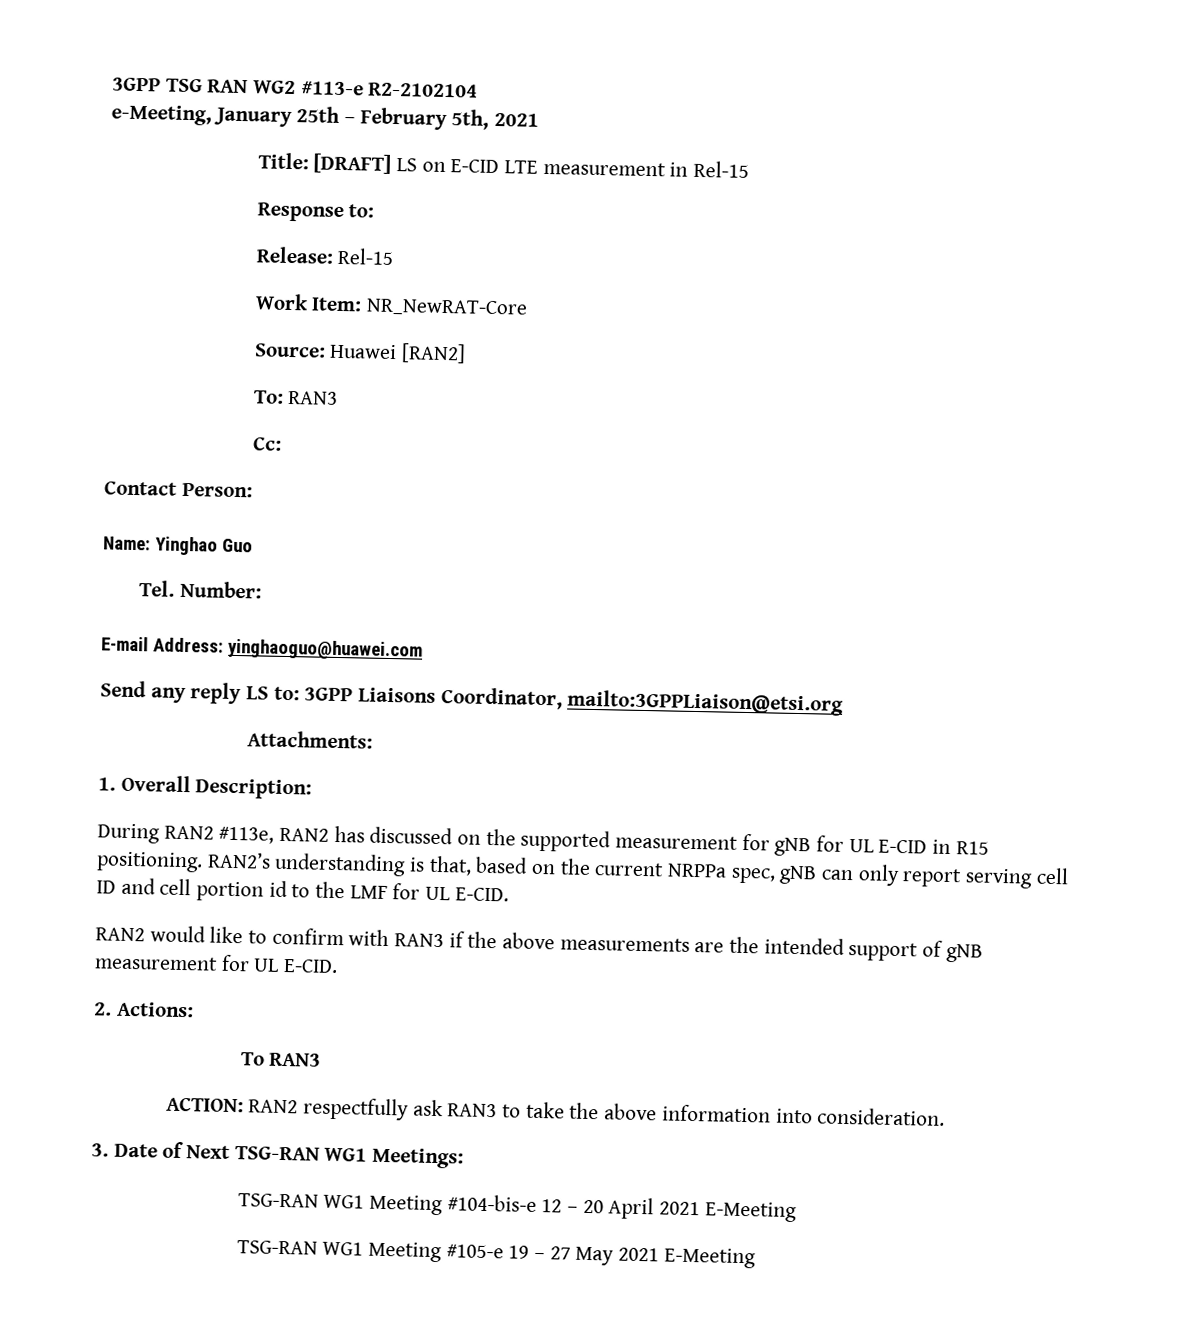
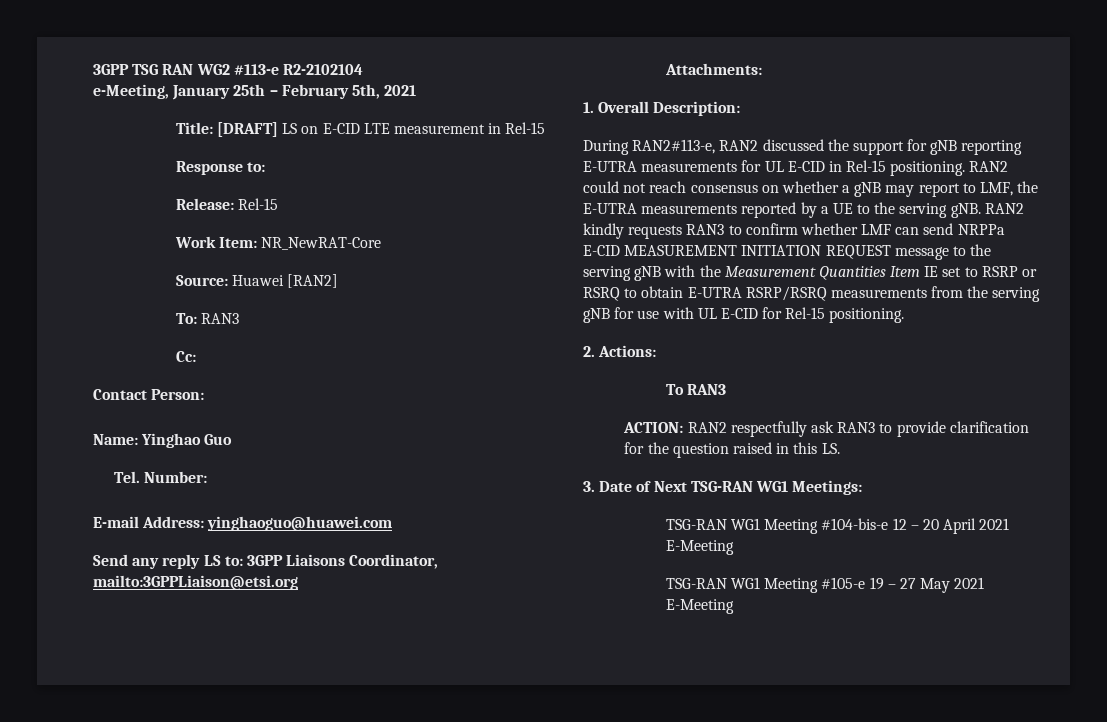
- During RAN2 #113e, RAN2 has discussed on the supported measurement for gNB for UL E-CID in R15 positioning. RAN2’s understanding is that, based on the current NRPPa spec, gNB can only report serving cell ID and cell portion id to the LMF for UL E-CID.
- RAN2 would like to confirm with RAN3 if the above measurements are the intended support of gNB measurement for UL E-CID.
+ During RAN2#113-e, RAN2 discussed the support for gNB reporting E-UTRA measurements for UL E-CID in Rel-15 positioning. RAN2 could not reach consensus on whether a gNB may report to LMF, the E-UTRA measurements reported by a UE to the serving gNB. RAN2 kindly requests RAN3 to confirm whether LMF can send NRPPa E-CID MEASUREMENT INITIATION REQUEST message to the serving gNB with the Measurement Quantities Item IE set to RSRP or RSRQ to obtain E-UTRA RSRP/RSRQ measurements from the serving gNB for use with UL E-CID for Rel-15 positioning.
- ACTION: RAN2 respectfully ask RAN3 to take the above information into consideration.
+ ACTION: RAN2 respectfully ask RAN3 to provide clarification for the question raised in this LS.

